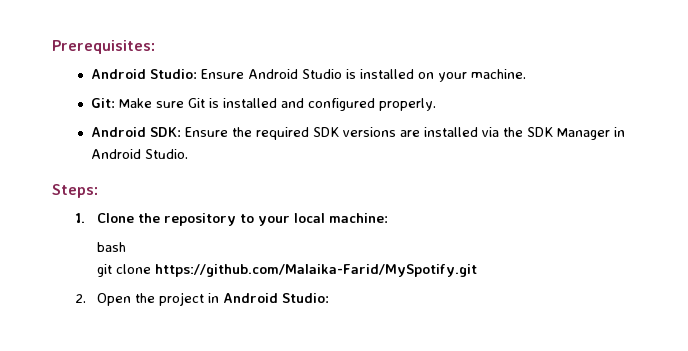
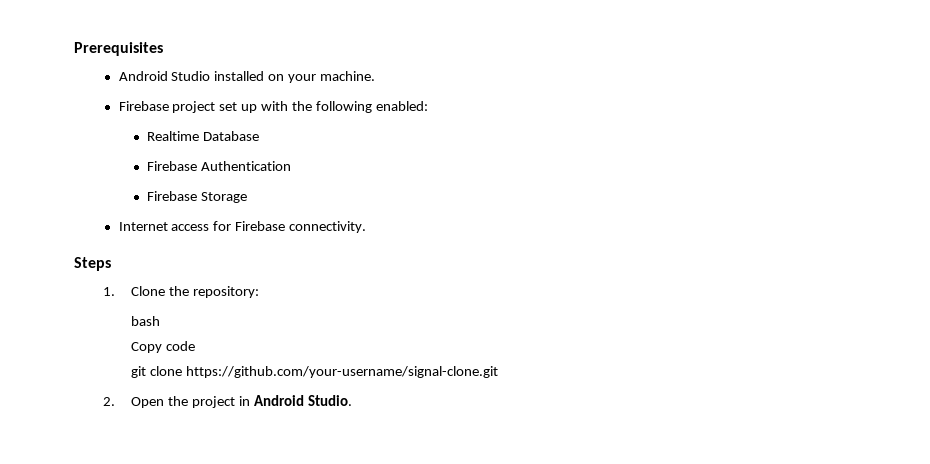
- Prerequisites:
- Android Studio: Ensure Android Studio is installed on your machine.
+ Prerequisites
+ Android Studio installed on your machine.
- Git: Make sure Git is installed and configured properly.
- Android SDK: Ensure the required SDK versions are installed via the SDK Manager in Android Studio.
- Steps:
- 1. Clone the repository to your local machine:
+ Firebase project set up with the following enabled:
+ Realtime Database
+ Firebase Authentication
+ Firebase Storage
+ Internet access for Firebase connectivity.
+ Steps
+ 1. Clone the repository:
+ Copy code
- git clone https://github.com/Malaika-Farid/MySpotify.git
+ git clone https://github.com/your-username/signal-clone.git
- 2. Open the project in Android Studio:
+ 2. Open the project in Android Studio.

